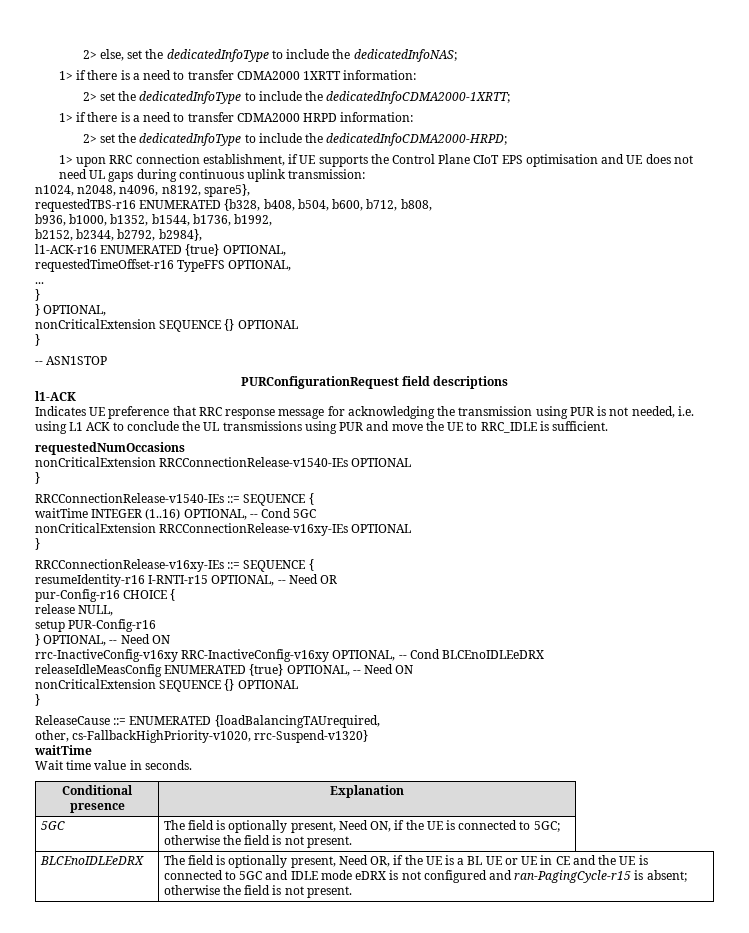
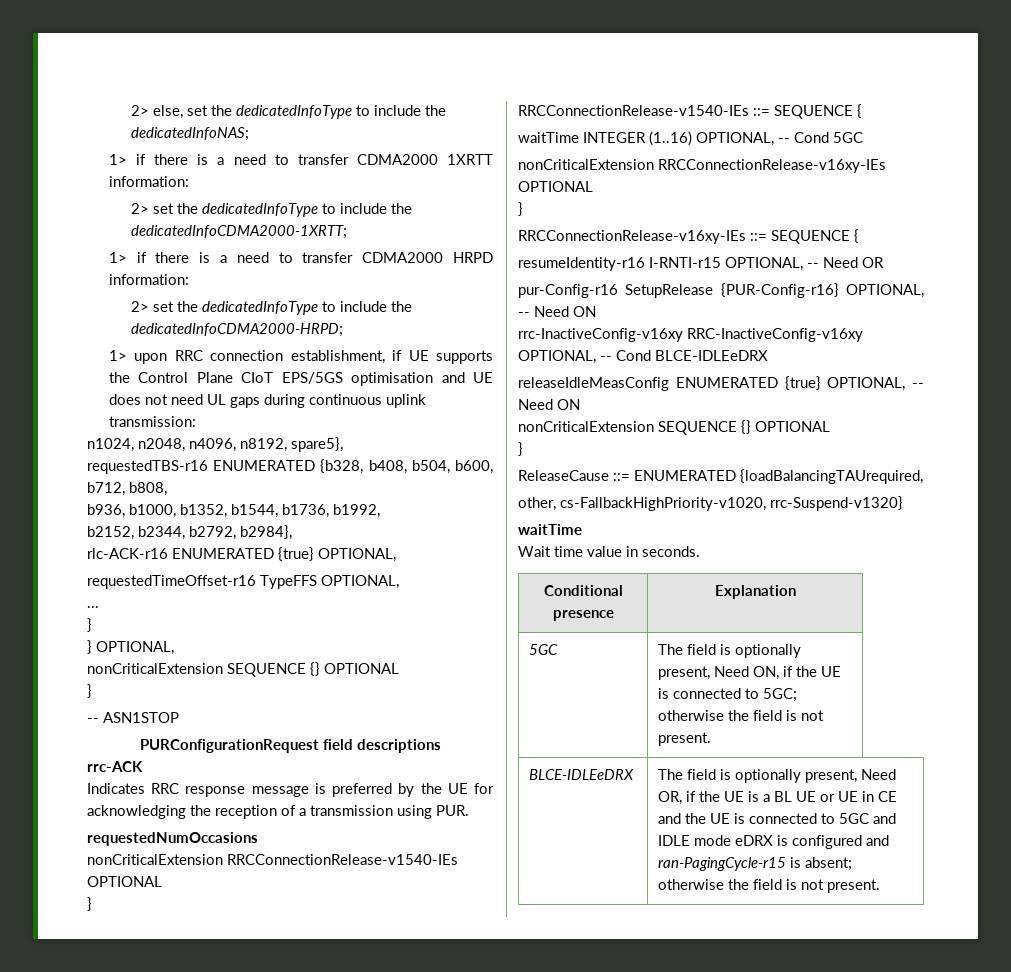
- 1> upon RRC connection establishment, if UE supports the Control Plane CIoT EPS optimisation and UE does not need UL gaps during continuous uplink transmission:
+ 1> upon RRC connection establishment, if UE supports the Control Plane CIoT EPS/5GS optimisation and UE does not need UL gaps during continuous uplink transmission:
- l1-ACK-r16 ENUMERATED {true} OPTIONAL,
+ rlc-ACK-r16 ENUMERATED {true} OPTIONAL,
- l1-ACK
+ rrc-ACK
- Indicates UE preference that RRC response message for acknowledging the transmission using PUR is not needed, i.e. using L1 ACK to conclude the UL transmissions using PUR and move the UE to RRC_IDLE is sufficient.
+ Indicates RRC response message is preferred by the UE for acknowledging the reception of a transmission using PUR.
- pur-Config-r16 CHOICE {
- release NULL,
- setup PUR-Config-r16
- } OPTIONAL, -- Need ON
+ pur-Config-r16 SetupRelease {PUR-Config-r16} OPTIONAL, -- Need ON
- rrc-InactiveConfig-v16xy RRC-InactiveConfig-v16xy OPTIONAL, -- Cond BLCEnoIDLEeDRX
+ rrc-InactiveConfig-v16xy RRC-InactiveConfig-v16xy OPTIONAL, -- Cond BLCE-IDLEeDRX
  5GC | The field is optionally present, Need ON, if the UE is connected to 5GC; otherwise the field is not present.
- BLCEnoIDLEeDRX
+ BLCE-IDLEeDRX
- The field is optionally present, Need OR, if the UE is a BL UE or UE in CE and the UE is connected to 5GC and IDLE mode eDRX is not configured and ran-PagingCycle-r15 is absent; otherwise the field is not present.
+ The field is optionally present, Need OR, if the UE is a BL UE or UE in CE and the UE is connected to 5GC and IDLE mode eDRX is configured and ran-PagingCycle-r15 is absent; otherwise the field is not present.

